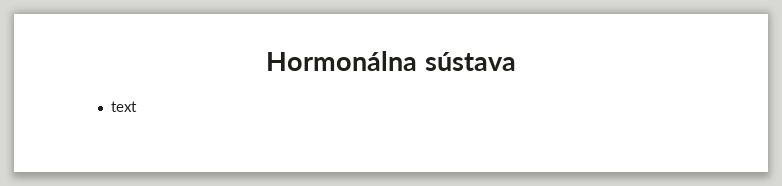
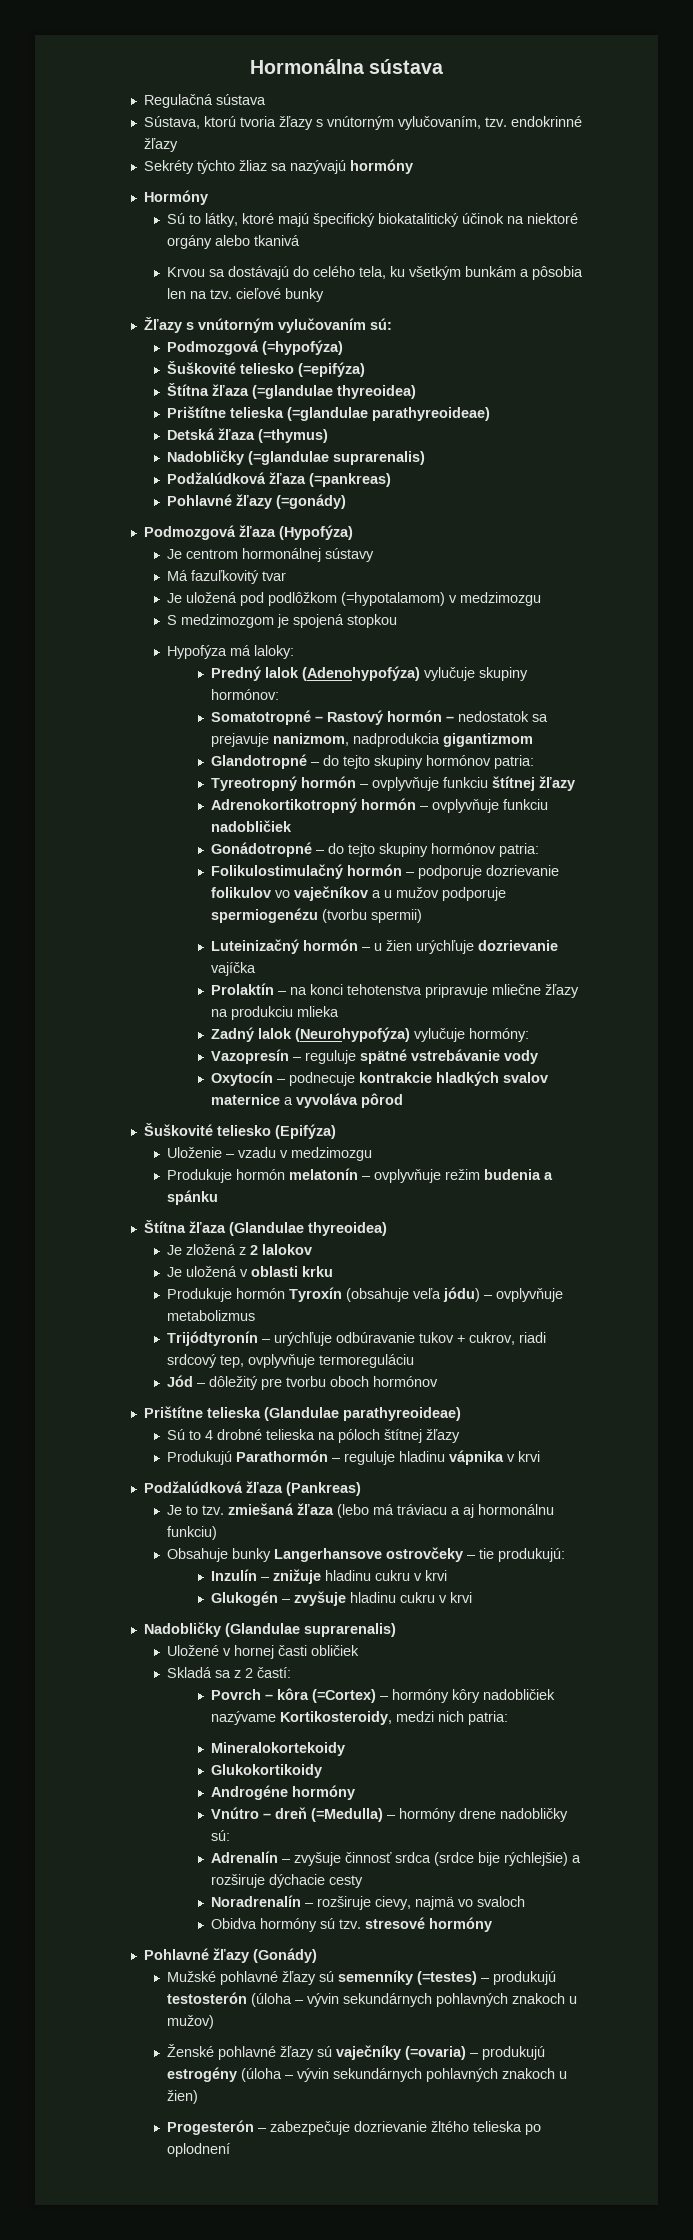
- text
+ Regulačná sústava
+ Sústava, ktorú tvoria žľazy s vnútorným vylučovaním, tzv. endokrinné žľazy
+ Sekréty týchto žliaz sa nazývajú hormóny
+ Hormóny
+ Sú to látky, ktoré majú špecifický biokatalitický účinok na niektoré orgány alebo tkanivá
+ Krvou sa dostávajú do celého tela, ku všetkým bunkám a pôsobia len na tzv. cieľové bunky
+ Žľazy s vnútorným vylučovaním sú:
+ Podmozgová (=hypofýza)
+ Šuškovité teliesko (=epifýza)
+ Štítna žľaza (=glandulae thyreoidea)
+ Prištítne telieska (=glandulae parathyreoideae)
+ Detská žľaza (=thymus)
+ Nadobličky (=glandulae suprarenalis)
+ Podžalúdková žľaza (=pankreas)
+ Pohlavné žľazy (=gonády)
+ Podmozgová žľaza (Hypofýza)
+ Je centrom hormonálnej sústavy
+ Má fazuľkovitý tvar
+ Je uložená pod podlôžkom (=hypotalamom) v medzimozgu
+ S medzimozgom je spojená stopkou
+ Hypofýza má laloky:
+ Predný lalok (Adenohypofýza) vylučuje skupiny hormónov:
+ Somatotropné – Rastový hormón – nedostatok sa prejavuje nanizmom, nadprodukcia gigantizmom
+ Glandotropné – do tejto skupiny hormónov patria:
+ Tyreotropný hormón – ovplyvňuje funkciu štítnej žľazy
+ Adrenokortikotropný hormón – ovplyvňuje funkciu nadobličiek
+ Gonádotropné – do tejto skupiny hormónov patria:
+ Folikulostimulačný hormón – podporuje dozrievanie folikulov vo vaječníkov a u mužov podporuje spermiogenézu (tvorbu spermii)
+ Luteinizačný hormón – u žien urýchľuje dozrievanie vajíčka
+ Prolaktín – na konci tehotenstva pripravuje mliečne žľazy na produkciu mlieka
+ Zadný lalok (Neurohypofýza) vylučuje hormóny:
+ Vazopresín – reguluje spätné vstrebávanie vody
+ Oxytocín – podnecuje kontrakcie hladkých svalov maternice a vyvoláva pôrod
+ Šuškovité teliesko (Epifýza)
+ Uloženie – vzadu v medzimozgu
+ Produkuje hormón melatonín – ovplyvňuje režim budenia a spánku
+ Štítna žľaza (Glandulae thyreoidea)
+ Je zložená z 2 lalokov
+ Je uložená v oblasti krku
+ Produkuje hormón Tyroxín (obsahuje veľa jódu) – ovplyvňuje metabolizmus
+ Trijódtyronín – urýchľuje odbúravanie tukov + cukrov, riadi srdcový tep, ovplyvňuje termoreguláciu
+ Jód – dôležitý pre tvorbu oboch hormónov
+ Prištítne telieska (Glandulae parathyreoideae)
+ Sú to 4 drobné telieska na póloch štítnej žľazy
+ Produkujú Parathormón – reguluje hladinu vápnika v krvi
+ Podžalúdková žľaza (Pankreas)
+ Je to tzv. zmiešaná žľaza (lebo má tráviacu a aj hormonálnu funkciu)
+ Obsahuje bunky Langerhansove ostrovčeky – tie produkujú:
+ Inzulín – znižuje hladinu cukru v krvi
+ Glukogén – zvyšuje hladinu cukru v krvi
+ Nadobličky (Glandulae suprarenalis)
+ Uložené v hornej časti obličiek
+ Skladá sa z 2 častí:
+ Povrch – kôra (=Cortex) – hormóny kôry nadobličiek nazývame Kortikosteroidy, medzi nich patria:
+ Mineralokortekoidy
+ Glukokortikoidy
+ Androgéne hormóny
+ Vnútro – dreň (=Medulla) – hormóny drene nadobličky sú:
+ Adrenalín – zvyšuje činnosť srdca (srdce bije rýchlejšie) a rozširuje dýchacie cesty
+ Noradrenalín – rozširuje cievy, najmä vo svaloch
+ Obidva hormóny sú tzv. stresové hormóny
+ Pohlavné žľazy (Gonády)
+ Mužské pohlavné žľazy sú semenníky (=testes) – produkujú testosterón (úloha – vývin sekundárnych pohlavných znakoch u mužov)
+ Ženské pohlavné žľazy sú vaječníky (=ovaria) – produkujú estrogény (úloha – vývin sekundárnych pohlavných znakoch u žien)
+ Progesterón – zabezpečuje dozrievanie žltého telieska po oplodnení

